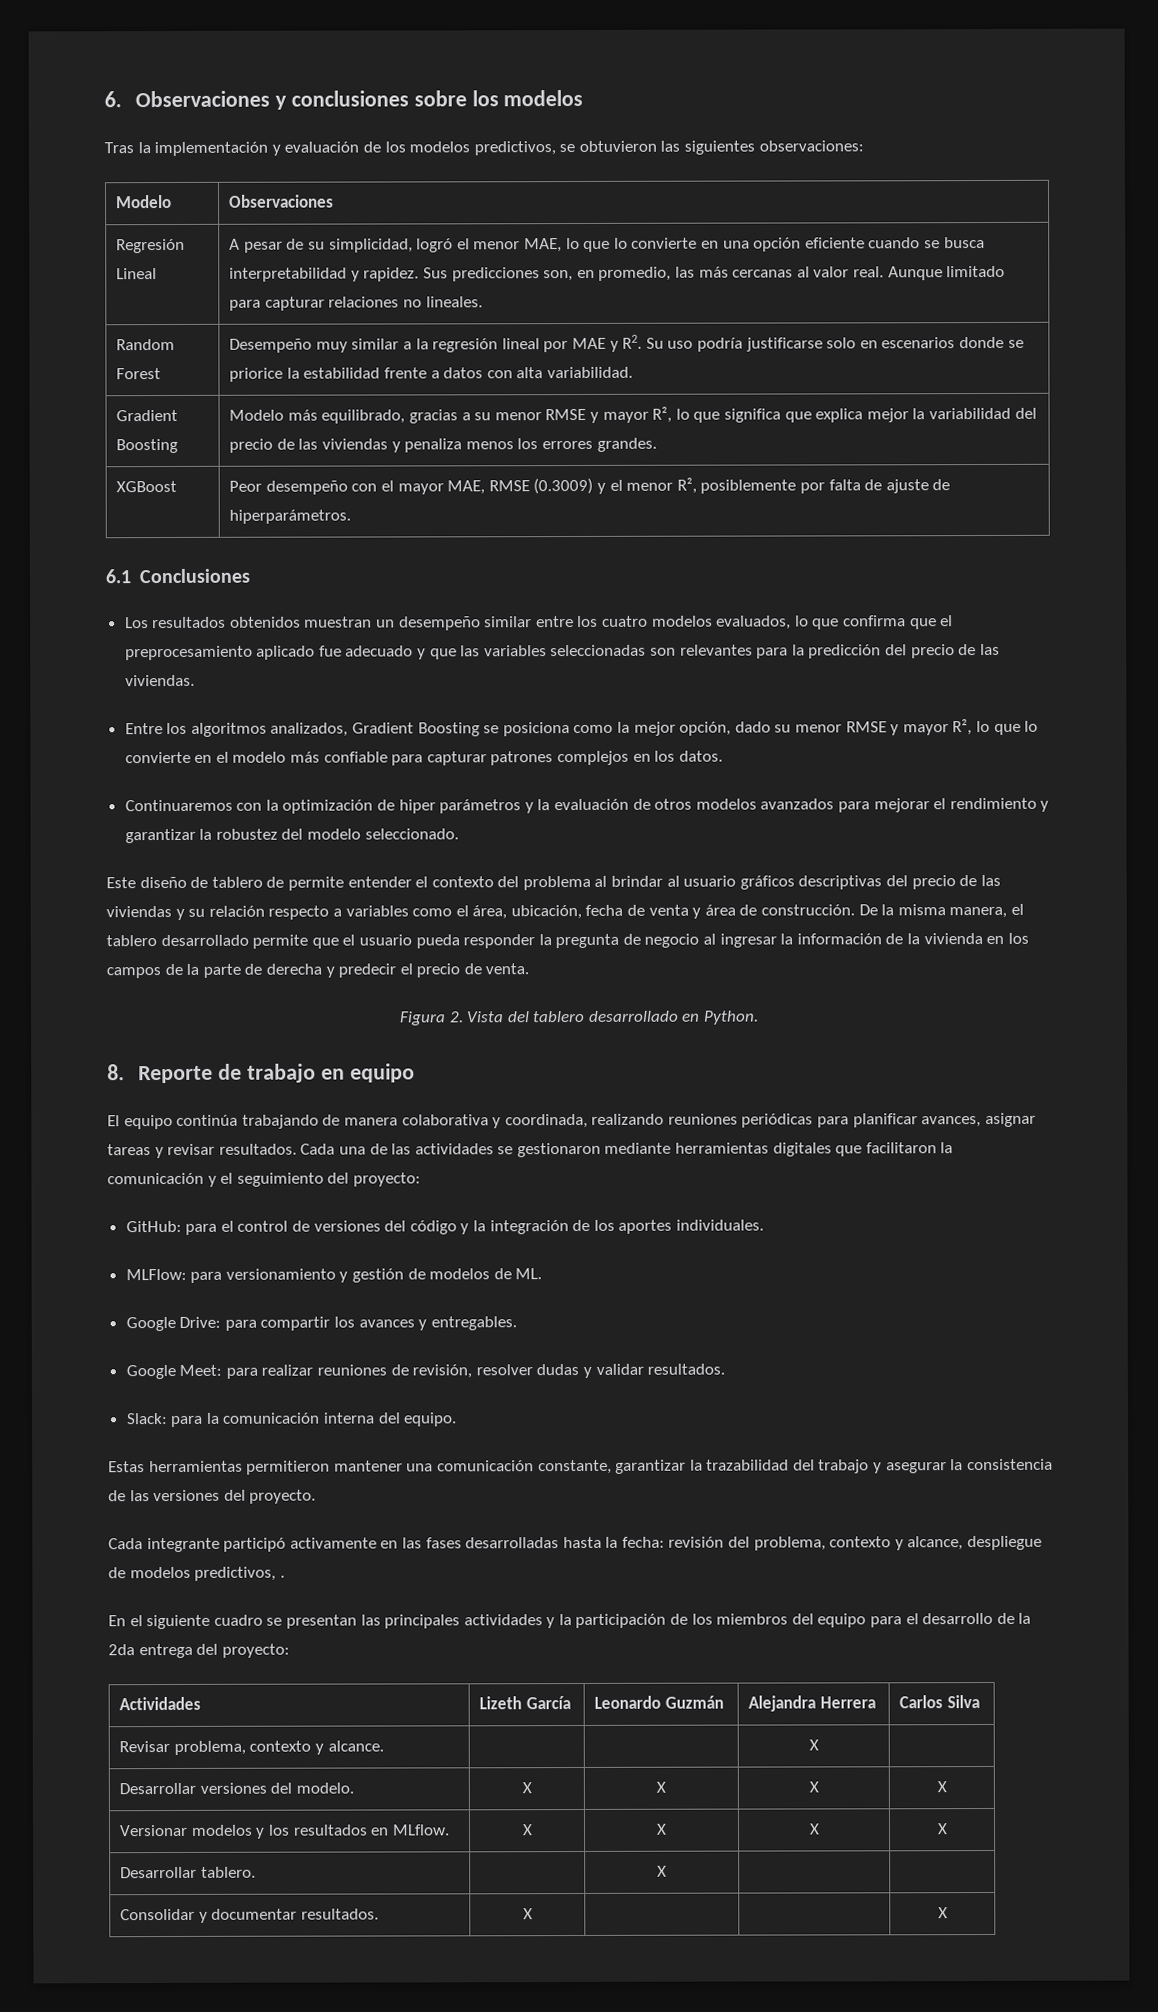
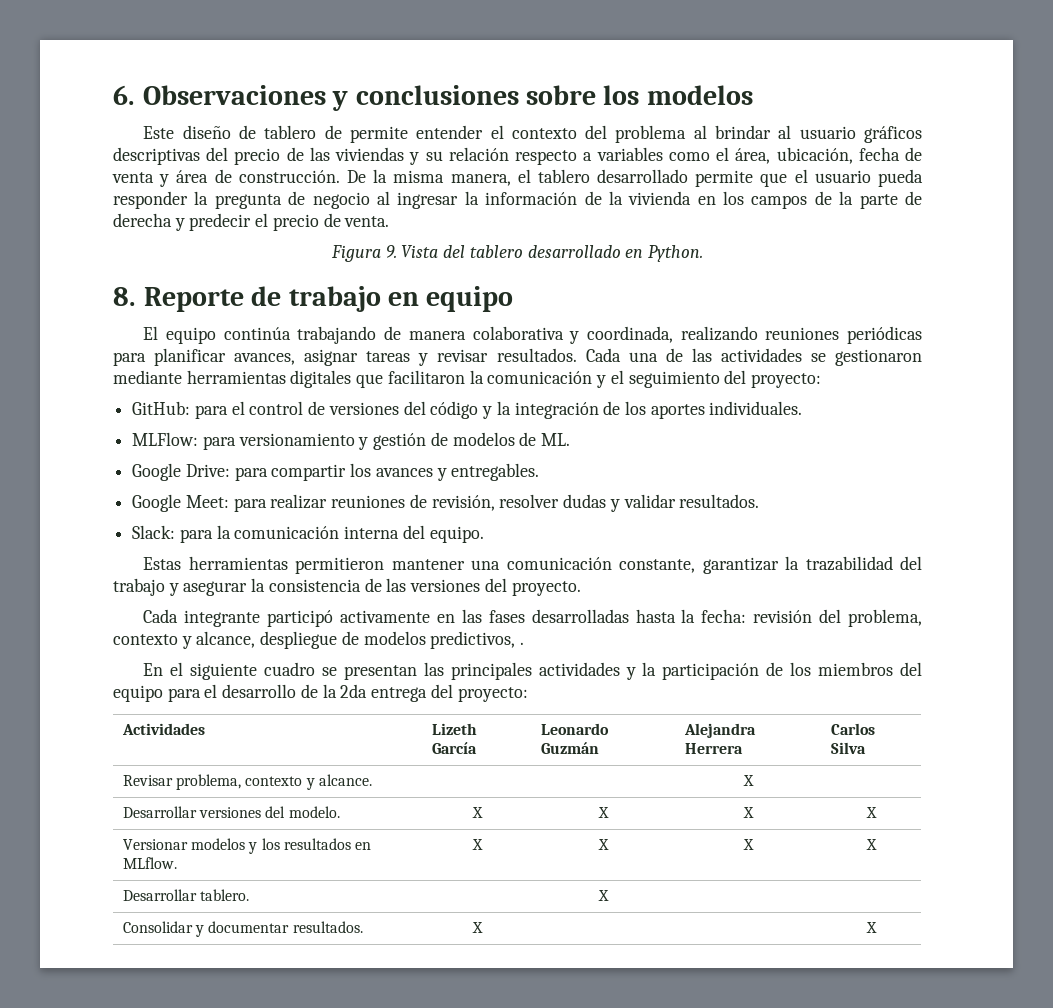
- Tras la implementación y evaluación de los modelos predictivos, se obtuvieron las siguientes observaciones:
- Modelo | Observaciones
- Regresión Lineal | A pesar de su simplicidad, logró el menor MAE, lo que lo convierte en una opción eficiente cuando se busca interpretabilidad y rapidez. Sus predicciones son, en promedio, las más cercanas al valor real. Aunque limitado para capturar relaciones no lineales.
- Random Forest | Desempeño muy similar a la regresión lineal por MAE y R2. Su uso podría justificarse solo en escenarios donde se priorice la estabilidad frente a datos con alta variabilidad.
- Gradient Boosting | Modelo más equilibrado, gracias a su menor RMSE y mayor R², lo que significa que explica mejor la variabilidad del precio de las viviendas y penaliza menos los errores grandes.
- XGBoost | Peor desempeño con el mayor MAE, RMSE (0.3009) y el menor R², posiblemente por falta de ajuste de hiperparámetros.
- 6.1 Conclusiones
- Los resultados obtenidos muestran un desempeño similar entre los cuatro modelos evaluados, lo que confirma que el preprocesamiento aplicado fue adecuado y que las variables seleccionadas son relevantes para la predicción del precio de las viviendas.
- Entre los algoritmos analizados, Gradient Boosting se posiciona como la mejor opción, dado su menor RMSE y mayor R², lo que lo convierte en el modelo más confiable para capturar patrones complejos en los datos.
- Continuaremos con la optimización de hiper parámetros y la evaluación de otros modelos avanzados para mejorar el rendimiento y garantizar la robustez del modelo seleccionado.
- Figura 2. Vista del tablero desarrollado en Python.
+ Figura 9. Vista del tablero desarrollado en Python.

